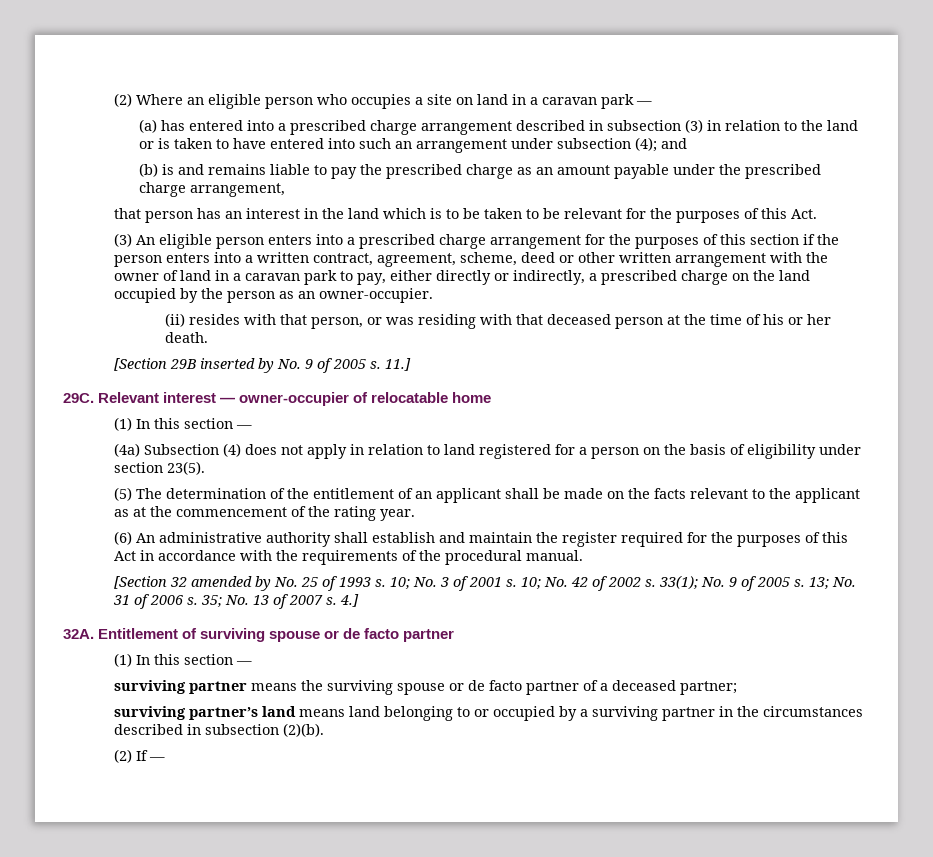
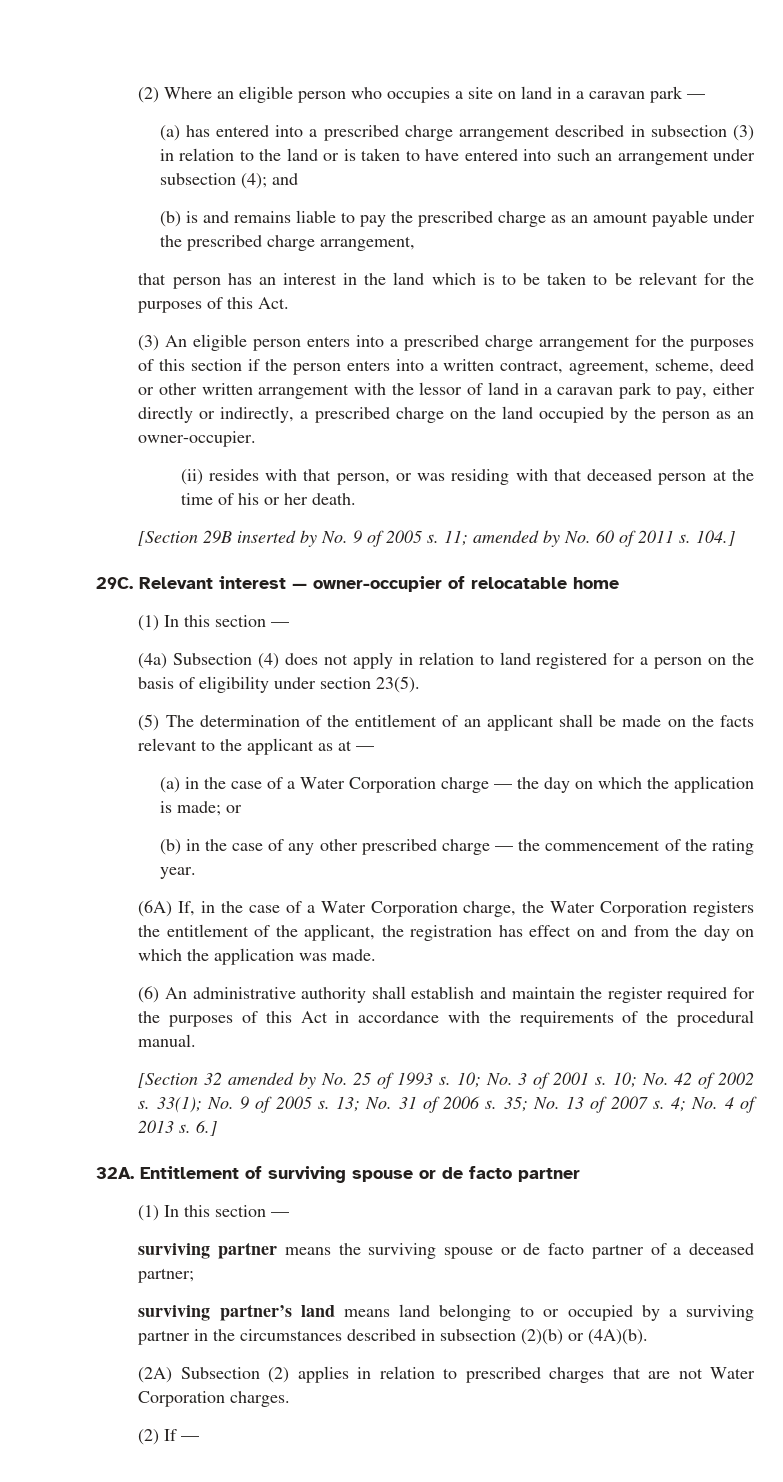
- (3) An eligible person enters into a prescribed charge arrangement for the purposes of this section if the person enters into a written contract, agreement, scheme, deed or other written arrangement with the owner of land in a caravan park to pay, either directly or indirectly, a prescribed charge on the land occupied by the person as an owner-occupier.
+ (3) An eligible person enters into a prescribed charge arrangement for the purposes of this section if the person enters into a written contract, agreement, scheme, deed or other written arrangement with the lessor of land in a caravan park to pay, either directly or indirectly, a prescribed charge on the land occupied by the person as an owner-occupier.
- 11.]
+ 11; amended by No. 60 of 2011 s. 104.]
- (5) The determination of the entitlement of an applicant shall be made on the facts relevant to the applicant as at the commencement of the rating year.
+ (5) The determination of the entitlement of an applicant shall be made on the facts relevant to the applicant as at —
+ (a) in the case of a Water Corporation charge — the day on which the application is made; or
+ (b) in the case of any other prescribed charge — the commencement of the rating year.
+ (6A) If, in the case of a Water Corporation charge, the Water Corporation registers the entitlement of the applicant, the registration has effect on and from the day on which the application was made.
- 4.]
+ 4; No. 4 of 2013 s. 6.]
- surviving partner’s land means land belonging to or occupied by a surviving partner in the circumstances described in subsection (2)(b).
+ surviving partner’s land means land belonging to or occupied by a surviving partner in the circumstances described in subsection (2)(b) or (4A)(b).
+ (2A) Subsection (2) applies in relation to prescribed charges that are not Water Corporation charges.

